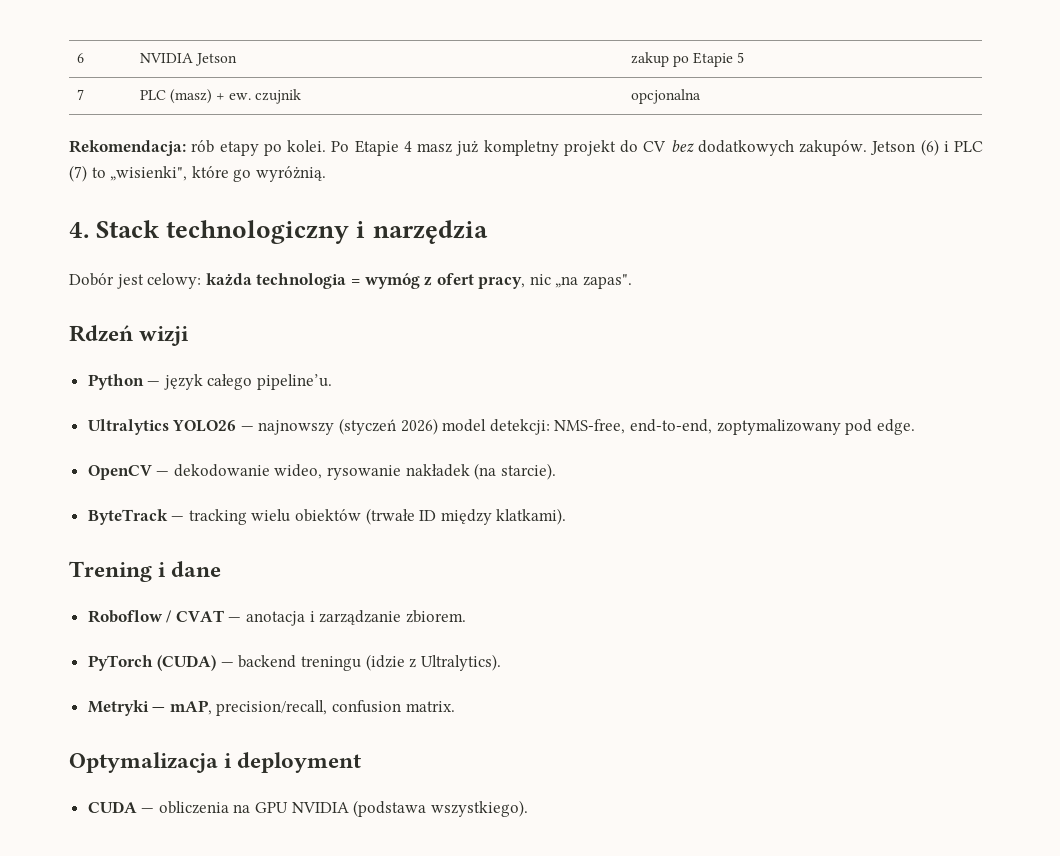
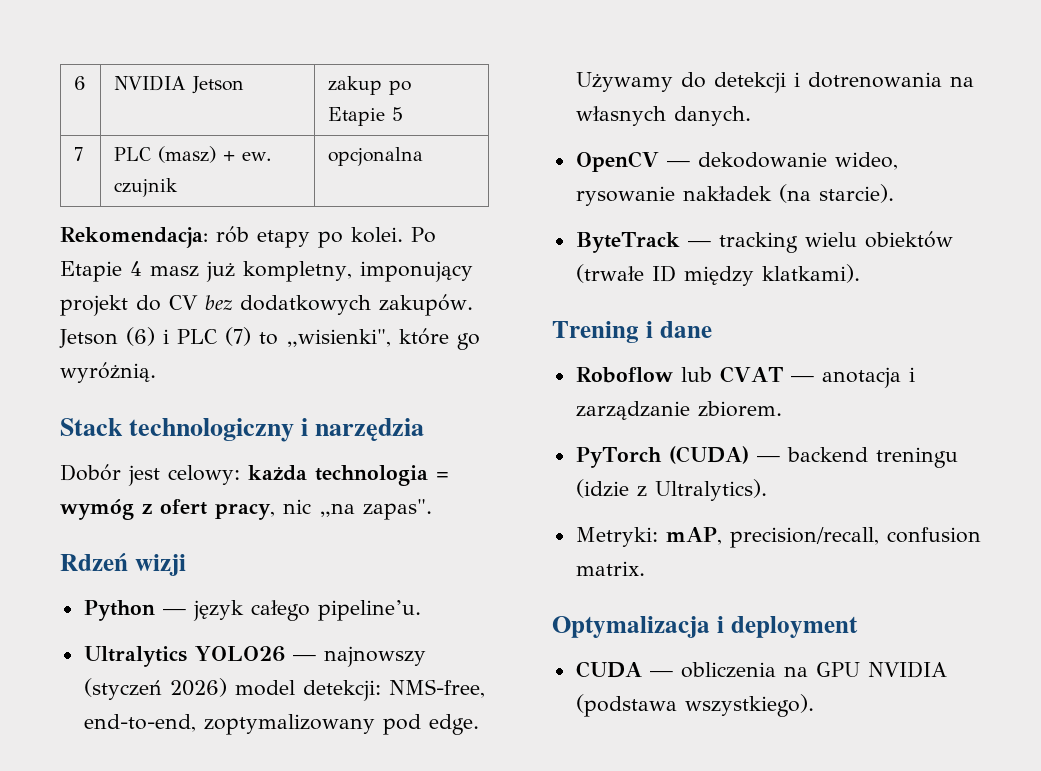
- Po Etapie 4 masz już kompletny projekt do CV bez dodatkowych zakupów.
+ Po Etapie 4 masz już kompletny, imponujący projekt do CV bez dodatkowych zakupów.
- 4. Stack technologiczny i narzędzia
+ Stack technologiczny i narzędzia
+ Używamy do detekcji i dotrenowania na własnych danych.
- Roboflow / CVAT — anotacja i zarządzanie zbiorem.
+ Roboflow lub CVAT — anotacja i zarządzanie zbiorem.
- Metryki — mAP, precision/recall, confusion matrix.
+ Metryki: mAP, precision/recall, confusion matrix.

